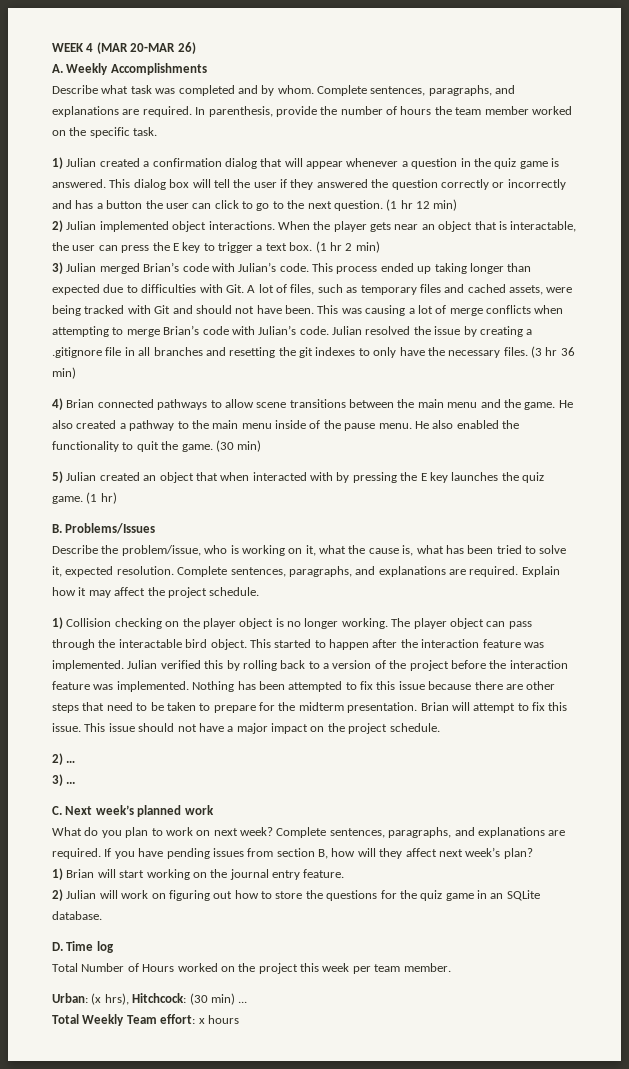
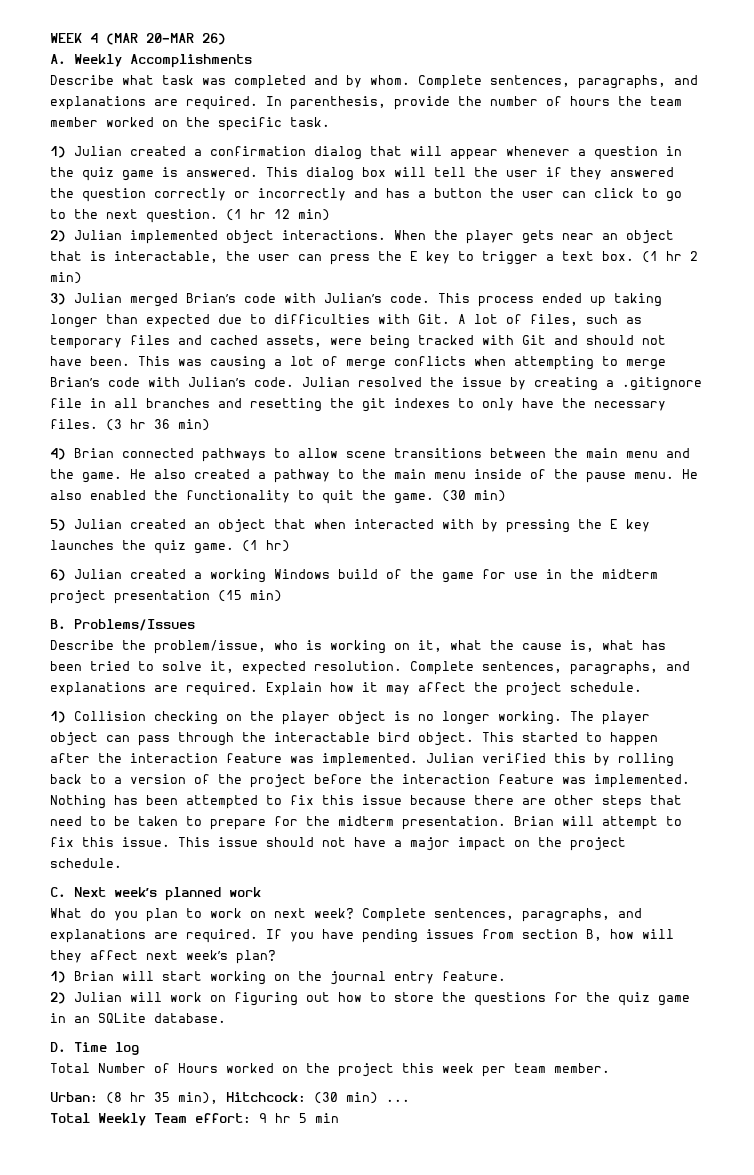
+ 6) Julian created a working Windows build of the game for use in the midterm project presentation (15 min)
- 2) …
- 3) ...
- Urban: (x hrs), Hitchcock: (30 min) ...
+ Urban: (8 hr 35 min), Hitchcock: (30 min) ...
- Total Weekly Team effort: x hours
+ Total Weekly Team effort: 9 hr 5 min

